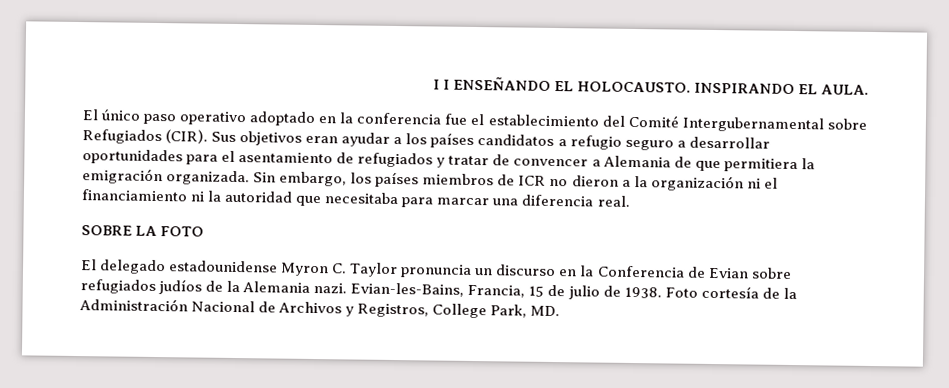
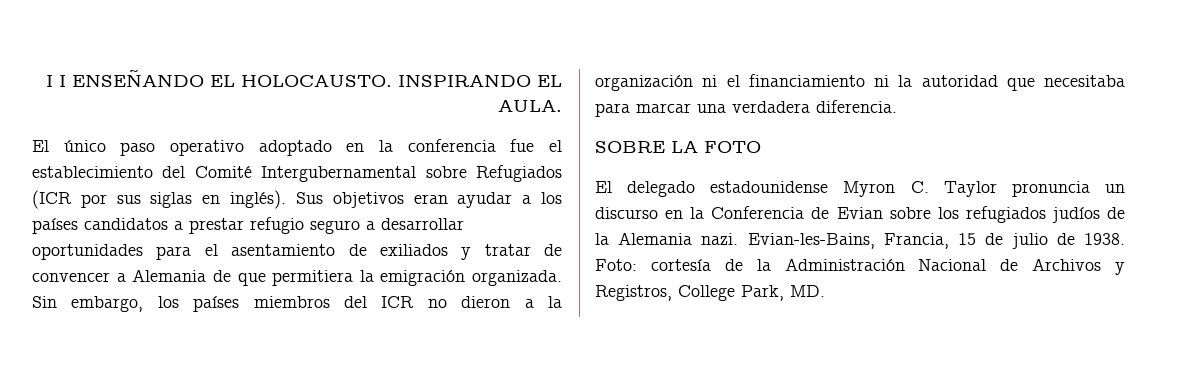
- El único paso operativo adoptado en la conferencia fue el establecimiento del Comité Intergubernamental sobre Refugiados (CIR).
+ El único paso operativo adoptado en la conferencia fue el establecimiento del Comité Intergubernamental sobre Refugiados (ICR por sus siglas en inglés).
- Sus objetivos eran ayudar a los países candidatos a refugio seguro a desarrollar oportunidades para el asentamiento de refugiados y tratar de convencer a Alemania de que permitiera la emigración organizada.
+ Sus objetivos eran ayudar a los países candidatos a prestar refugio seguro a desarrollar oportunidades para el asentamiento de exiliados y tratar de convencer a Alemania de que permitiera la emigración organizada.
- Sin embargo, los países miembros de ICR no dieron a la organización ni el financiamiento ni la autoridad que necesitaba para marcar una diferencia real.
+ Sin embargo, los países miembros del ICR no dieron a la organización ni el financiamiento ni la autoridad que necesitaba para marcar una verdadera diferencia.
- El delegado estadounidense Myron C. Taylor pronuncia un discurso en la Conferencia de Evian sobre refugiados judíos de la Alemania nazi.
+ El delegado estadounidense Myron C. Taylor pronuncia un discurso en la Conferencia de Evian sobre los refugiados judíos de la Alemania nazi.
- Foto cortesía de la Administración Nacional de Archivos y Registros, College Park, MD.
+ Foto: cortesía de la Administración Nacional de Archivos y Registros, College Park, MD.

